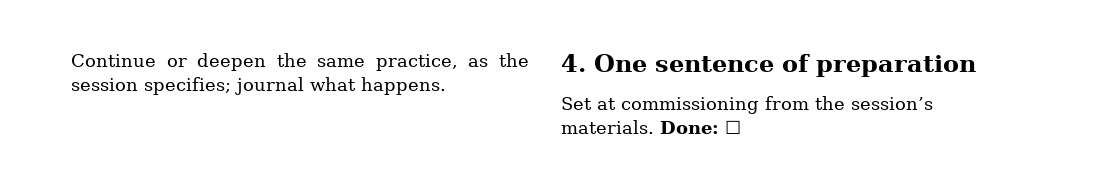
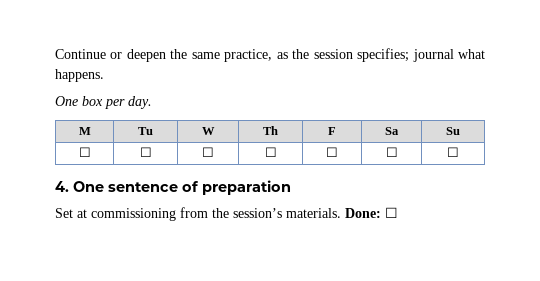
+ One box per day.
+ M | Tu | W | Th | F | Sa | Su
+ ☐ | ☐ | ☐ | ☐ | ☐ | ☐ | ☐

